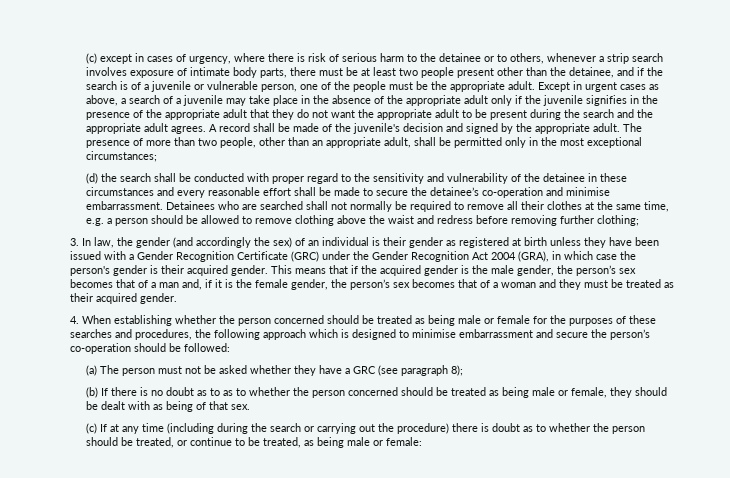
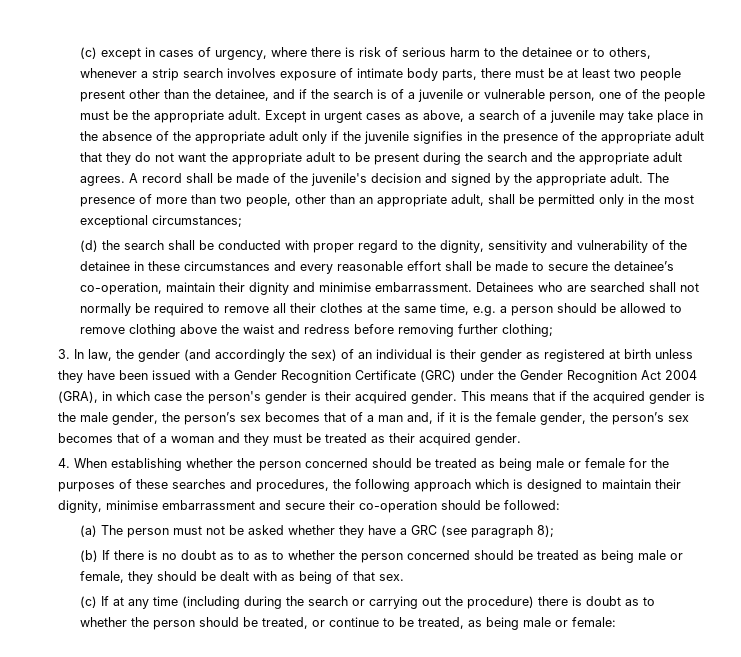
- (d) the search shall be conducted with proper regard to the sensitivity and vulnerability of the detainee in these circumstances and every reasonable effort shall be made to secure the detainee’s co-operation and minimise embarrassment.
+ (d) the search shall be conducted with proper regard to the dignity, sensitivity and vulnerability of the detainee in these circumstances and every reasonable effort shall be made to secure the detainee’s co-operation, maintain their dignity and minimise embarrassment.
- 4. When establishing whether the person concerned should be treated as being male or female for the purposes of these searches and procedures, the following approach which is designed to minimise embarrassment and secure the person’s co-operation should be followed:
+ 4. When establishing whether the person concerned should be treated as being male or female for the purposes of these searches and procedures, the following approach which is designed to maintain their dignity, minimise embarrassment and secure their co-operation should be followed:

